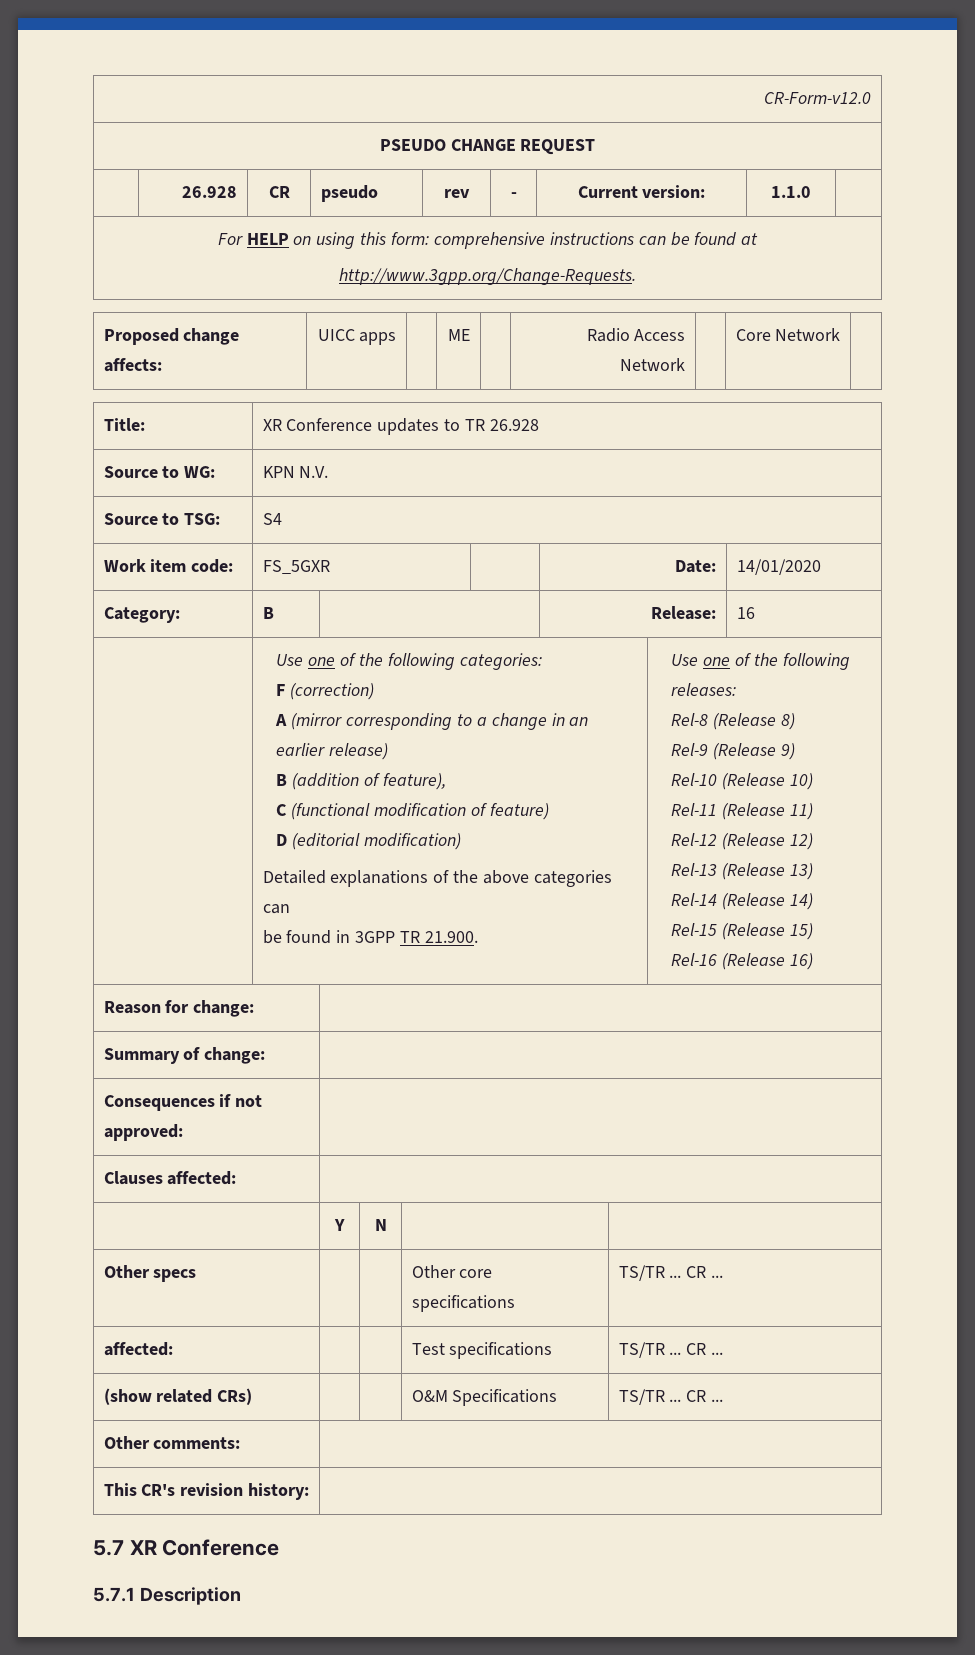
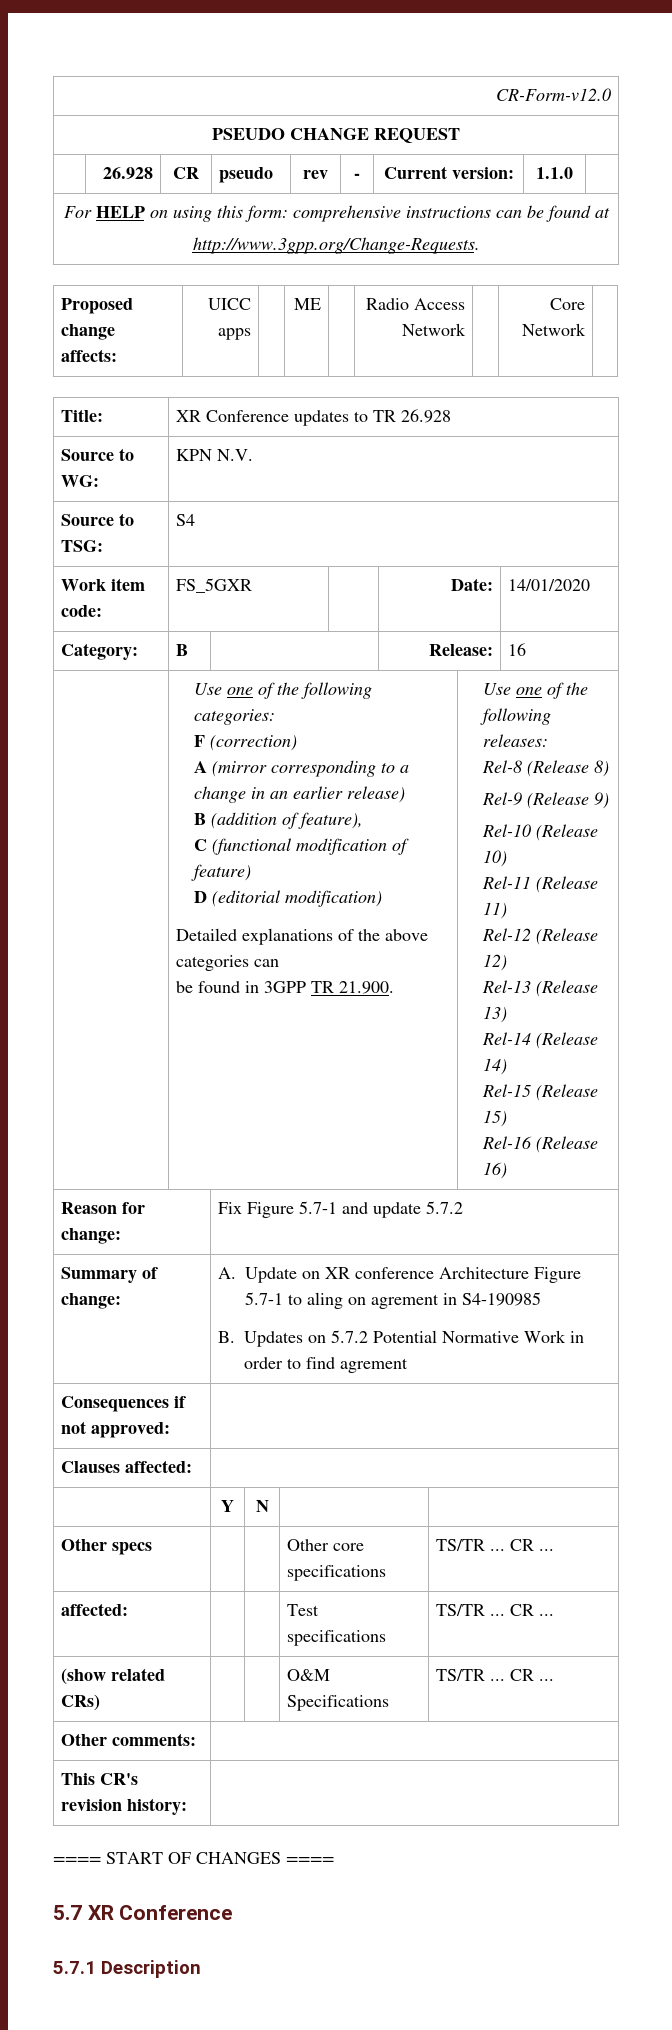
- Reason for change: |
- Summary of change: |
+ Reason for change: | Fix Figure 5.7-1 and update 5.7.2
+ Summary of change: | A. Update on XR conference Architecture Figure 5.7-1 to aling on agrement in S4-190985
+ B. Updates on 5.7.2 Potential Normative Work in order to find agrement
+ ==== START OF CHANGES ====

